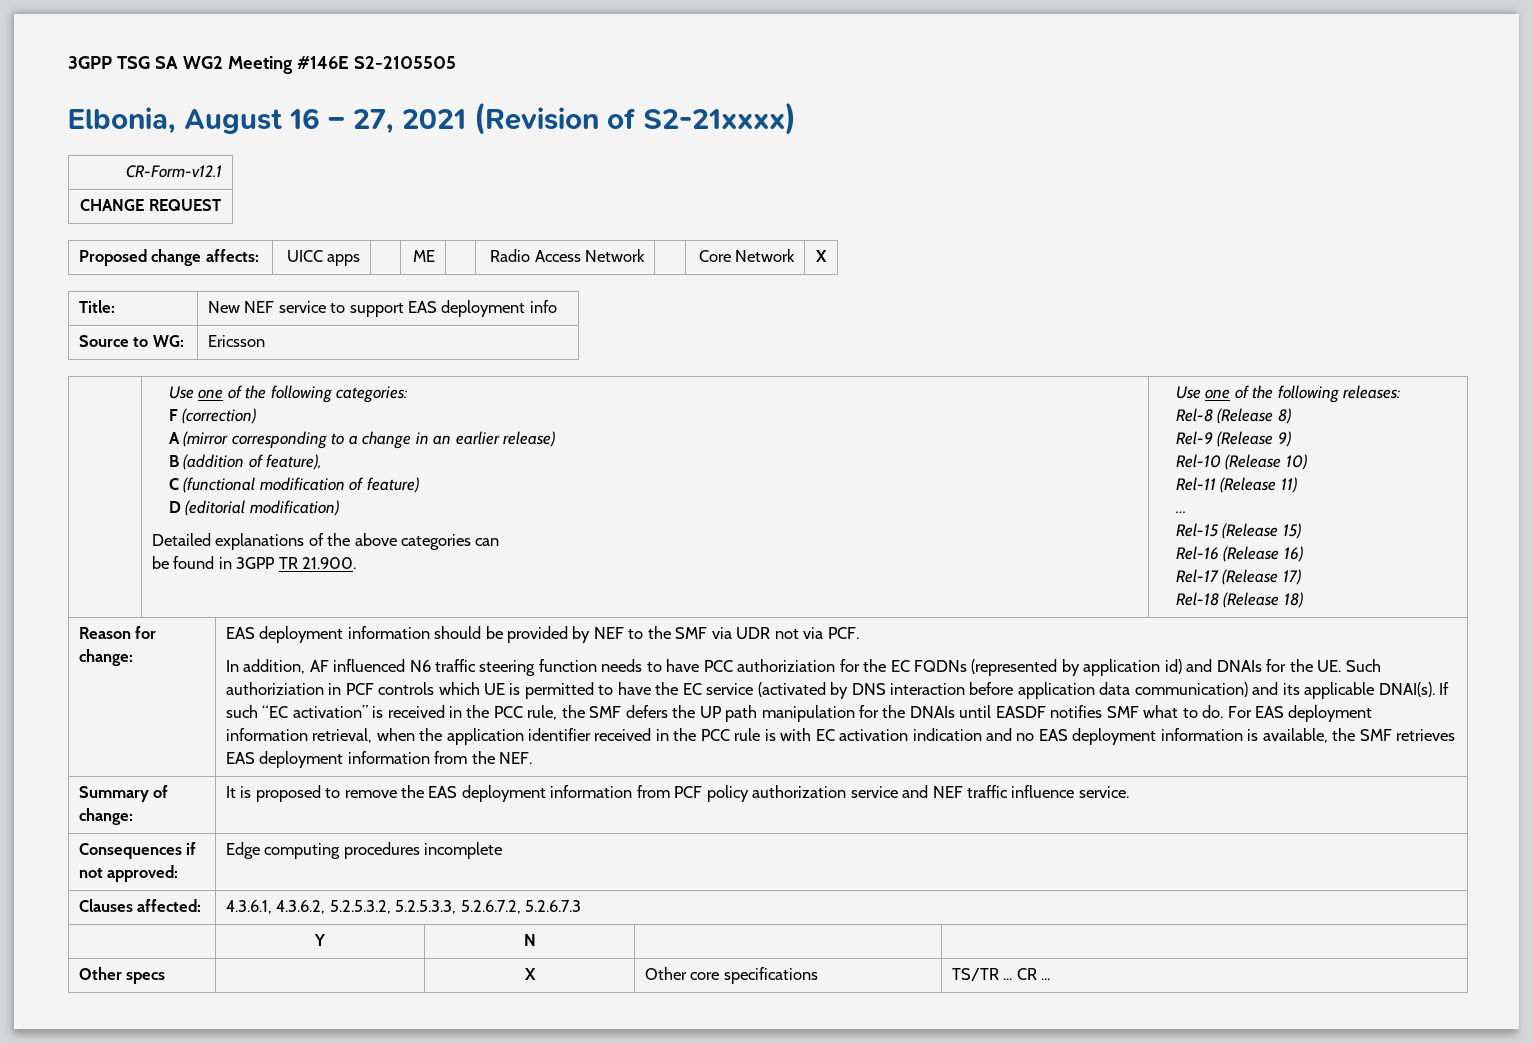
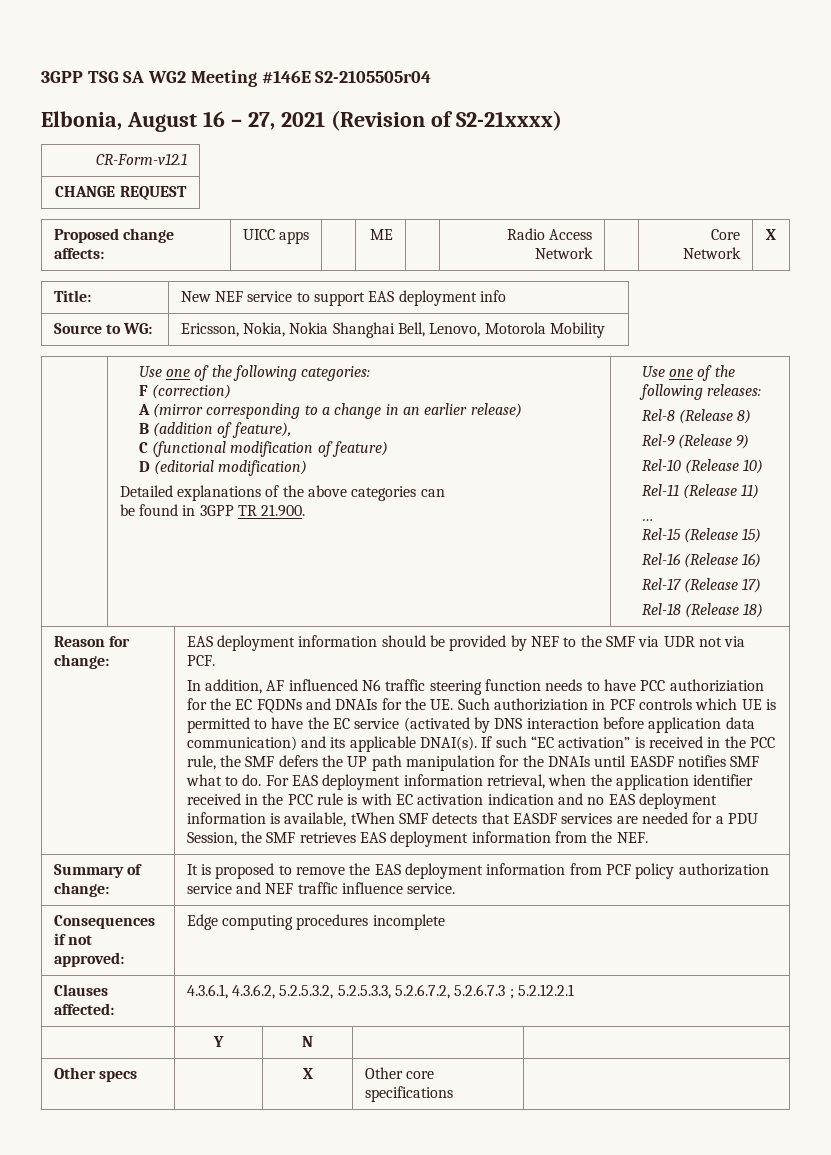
- 3GPP TSG SA WG2 Meeting #146E S2-2105505
+ 3GPP TSG SA WG2 Meeting #146E S2-2105505r04
- Source to WG: | Ericsson
+ Source to WG: | Ericsson, Nokia, Nokia Shanghai Bell, Lenovo, Motorola Mobility
- In addition, AF influenced N6 traffic steering function needs to have PCC authoriziation for the EC FQDNs (represented by application id) and DNAIs for the UE. Such authoriziation in PCF controls which UE is permitted to have the EC service (activated by DNS interaction before application data communication) and its applicable DNAI(s).
+ In addition, AF influenced N6 traffic steering function needs to have PCC authoriziation for the EC FQDNs and DNAIs for the UE. Such authoriziation in PCF controls which UE is permitted to have the EC service (activated by DNS interaction before application data communication) and its applicable DNAI(s).
- For EAS deployment information retrieval, when the application identifier received in the PCC rule is with EC activation indication and no EAS deployment information is available, the SMF retrieves EAS deployment information from the NEF.
+ For EAS deployment information retrieval, when the application identifier received in the PCC rule is with EC activation indication and no EAS deployment information is available, tWhen SMF detects that EASDF services are needed for a PDU Session, the SMF retrieves EAS deployment information from the NEF.
- Clauses affected: | 4.3.6.1, 4.3.6.2, 5.2.5.3.2, 5.2.5.3.3, 5.2.6.7.2, 5.2.6.7.3
+ Clauses affected: | 4.3.6.1, 4.3.6.2, 5.2.5.3.2, 5.2.5.3.3, 5.2.6.7.2, 5.2.6.7.3 ; 5.2.12.2.1
- Other specs | | X | Other core specifications | TS/TR ... CR ...
+ Other specs | | X | Other core specifications |

